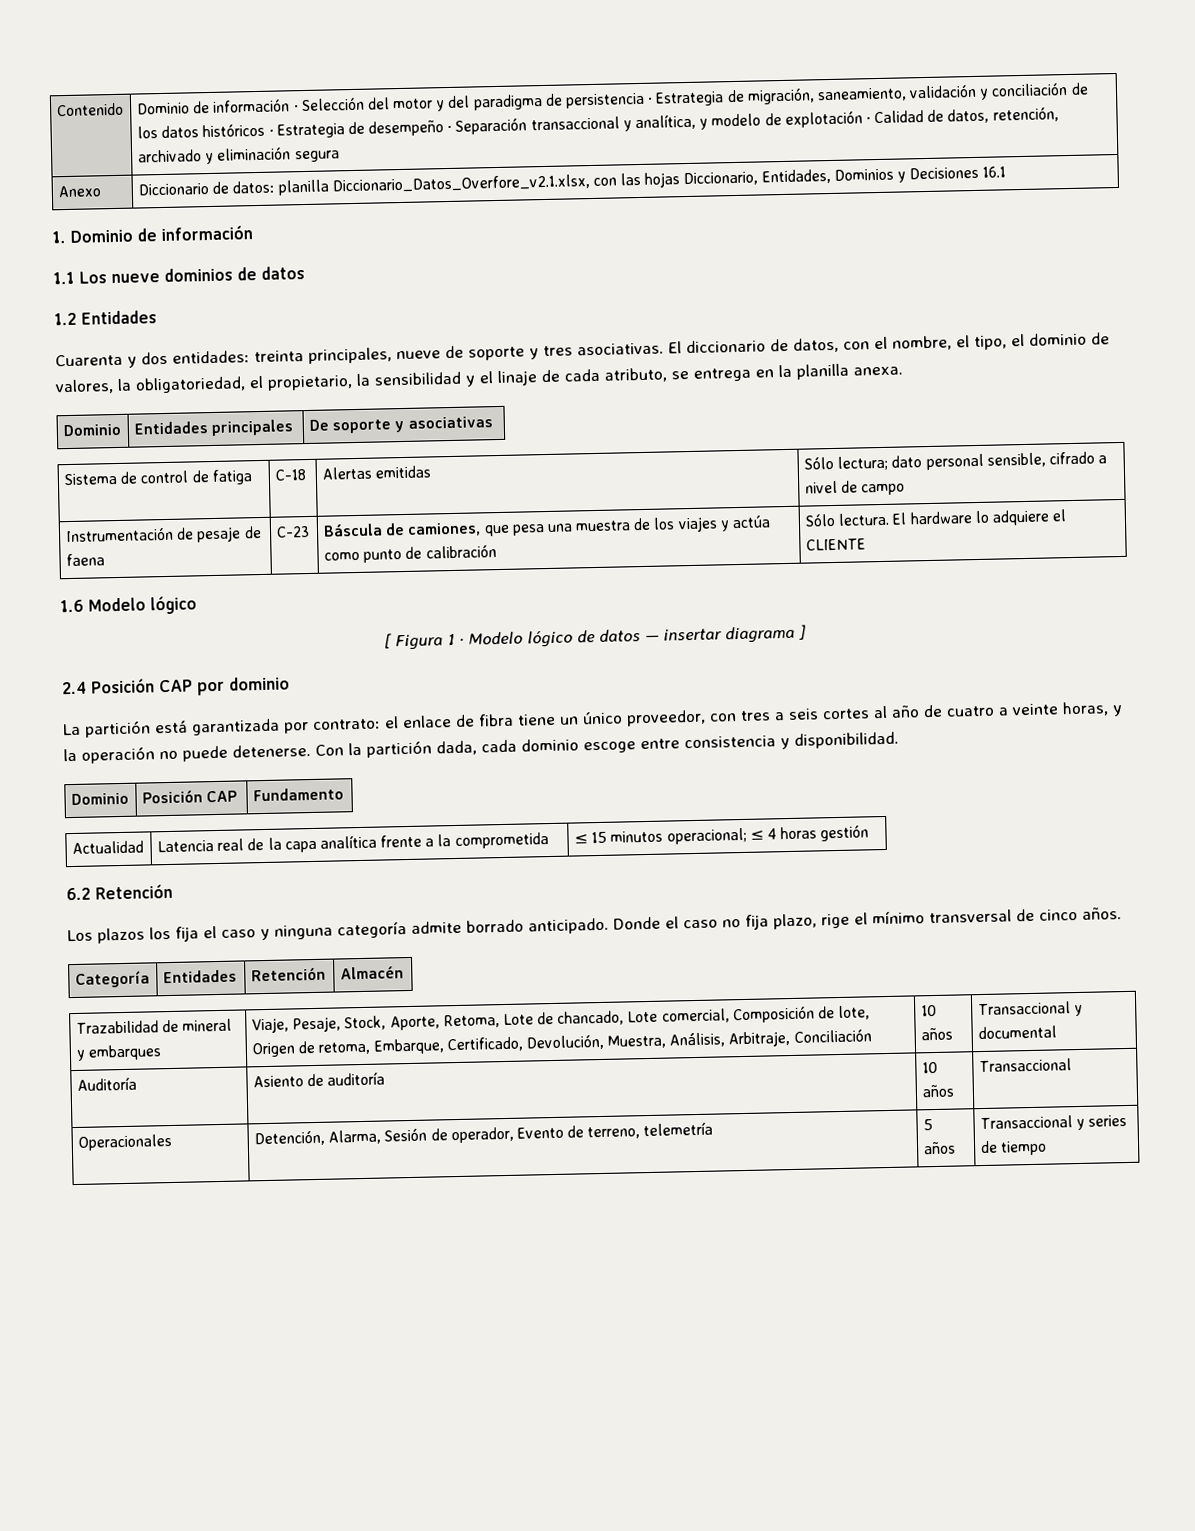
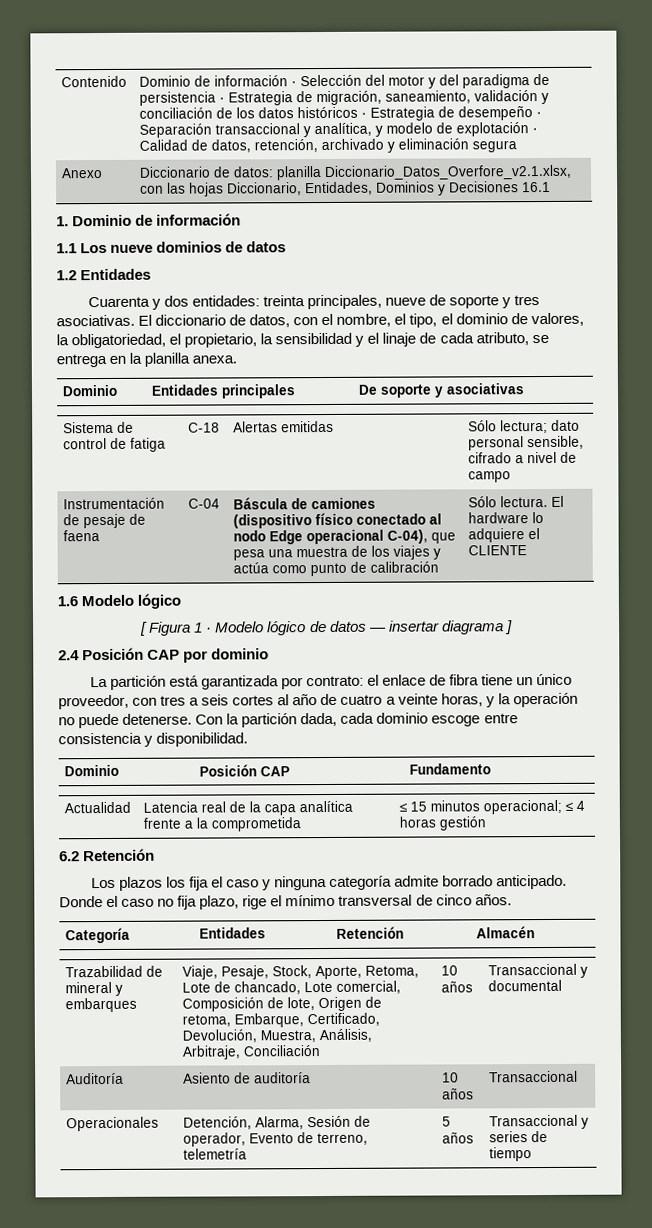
- Instrumentación de pesaje de faena | C-23 | Báscula de camiones, que pesa una muestra de los viajes y actúa como punto de calibración | Sólo lectura. El hardware lo adquiere el CLIENTE
+ Instrumentación de pesaje de faena | C-04 | Báscula de camiones (dispositivo físico conectado al nodo Edge operacional C-04), que pesa una muestra de los viajes y actúa como punto de calibración | Sólo lectura. El hardware lo adquiere el CLIENTE

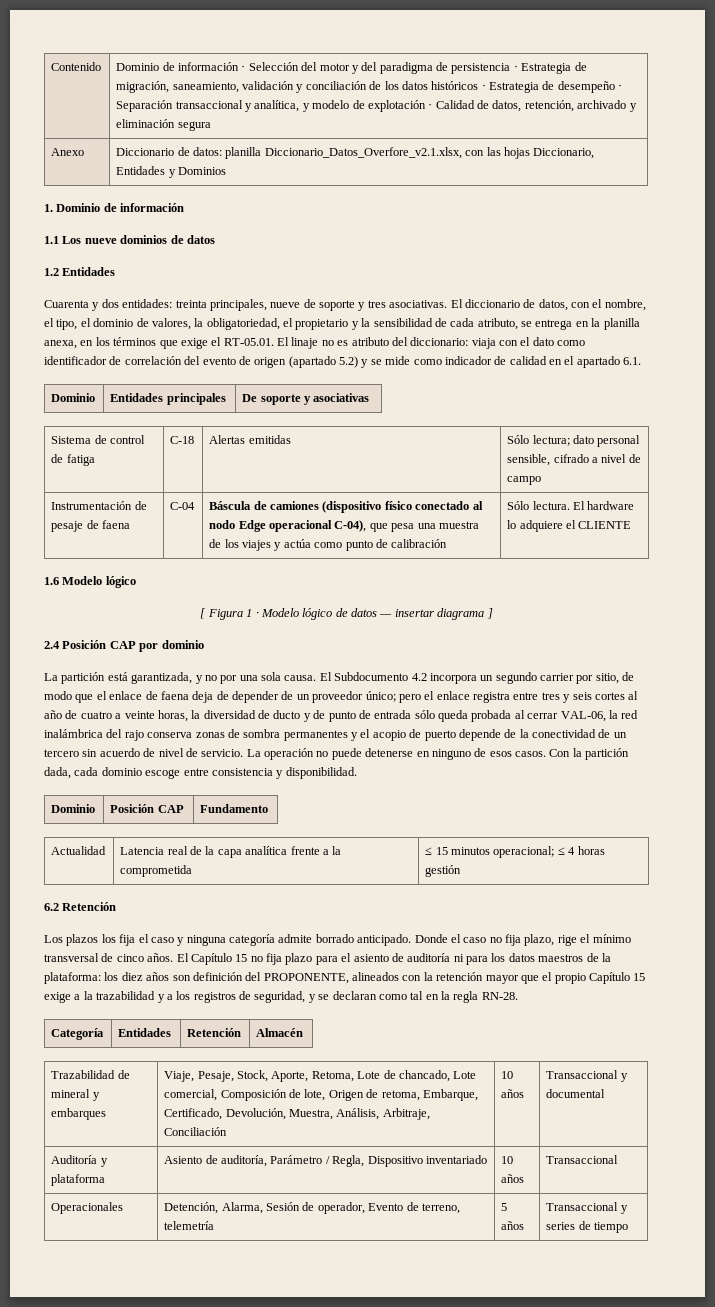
- Anexo | Diccionario de datos: planilla Diccionario_Datos_Overfore_v2.1.xlsx, con las hojas Diccionario, Entidades, Dominios y Decisiones 16.1
+ Anexo | Diccionario de datos: planilla Diccionario_Datos_Overfore_v2.1.xlsx, con las hojas Diccionario, Entidades y Dominios
- El diccionario de datos, con el nombre, el tipo, el dominio de valores, la obligatoriedad, el propietario, la sensibilidad y el linaje de cada atributo, se entrega en la planilla anexa.
+ El diccionario de datos, con el nombre, el tipo, el dominio de valores, la obligatoriedad, el propietario y la sensibilidad de cada atributo, se entrega en la planilla anexa, en los términos que exige el RT-05.01. El linaje no es atributo del diccionario: viaja con el dato como identificador de correlación del evento de origen (apartado 5.2) y se mide como indicador de calidad en el apartado 6.1.
- La partición está garantizada por contrato: el enlace de fibra tiene un único proveedor, con tres a seis cortes al año de cuatro a veinte horas, y la operación no puede detenerse.
+ La partición está garantizada, y no por una sola causa. El Subdocumento 4.2 incorpora un segundo carrier por sitio, de modo que el enlace de faena deja de depender de un proveedor único; pero el enlace registra entre tres y seis cortes al año de cuatro a veinte horas, la diversidad de ducto y de punto de entrada sólo queda probada al cerrar VAL-06, la red inalámbrica del rajo conserva zonas de sombra permanentes y el acopio de puerto depende de la conectividad de un tercero sin acuerdo de nivel de servicio. La operación no puede detenerse en ninguno de esos casos.
+ El Capítulo 15 no fija plazo para el asiento de auditoría ni para los datos maestros de la plataforma: los diez años son definición del PROPONENTE, alineados con la retención mayor que el propio Capítulo 15 exige a la trazabilidad y a los registros de seguridad, y se declaran como tal en la regla RN-28.
- Auditoría | Asiento de auditoría | 10 años | Transaccional
+ Auditoría y plataforma | Asiento de auditoría, Parámetro / Regla, Dispositivo inventariado | 10 años | Transaccional

